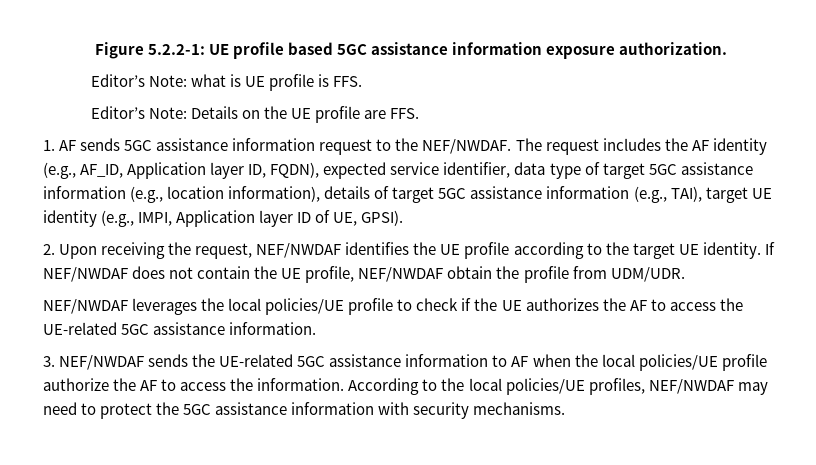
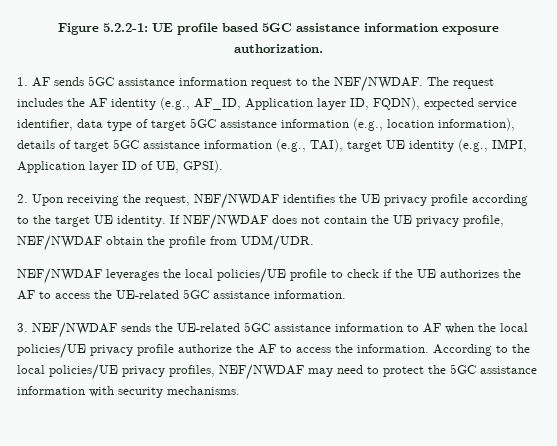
- Editor’s Note: what is UE profile is FFS.
- Editor’s Note: Details on the UE profile are FFS.
- 2. Upon receiving the request, NEF/NWDAF identifies the UE profile according to the target UE identity.
+ 2. Upon receiving the request, NEF/NWDAF identifies the UE privacy profile according to the target UE identity.
- If NEF/NWDAF does not contain the UE profile, NEF/NWDAF obtain the profile from UDM/UDR.
+ If NEF/NWDAF does not contain the UE privacy profile, NEF/NWDAF obtain the profile from UDM/UDR.
- 3. NEF/NWDAF sends the UE-related 5GC assistance information to AF when the local policies/UE profile authorize the AF to access the information.
+ 3. NEF/NWDAF sends the UE-related 5GC assistance information to AF when the local policies/UE privacy profile authorize the AF to access the information.
- According to the local policies/UE profiles, NEF/NWDAF may need to protect the 5GC assistance information with security mechanisms.
+ According to the local policies/UE privacy profiles, NEF/NWDAF may need to protect the 5GC assistance information with security mechanisms.

